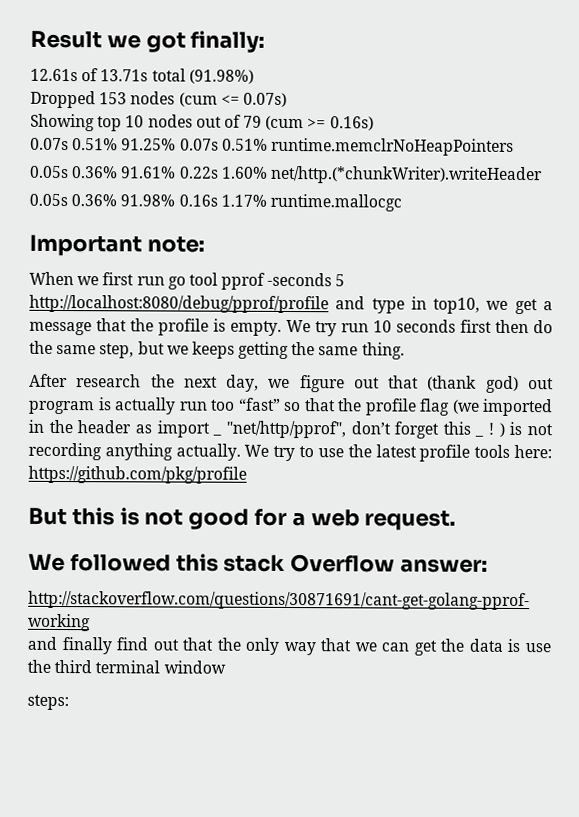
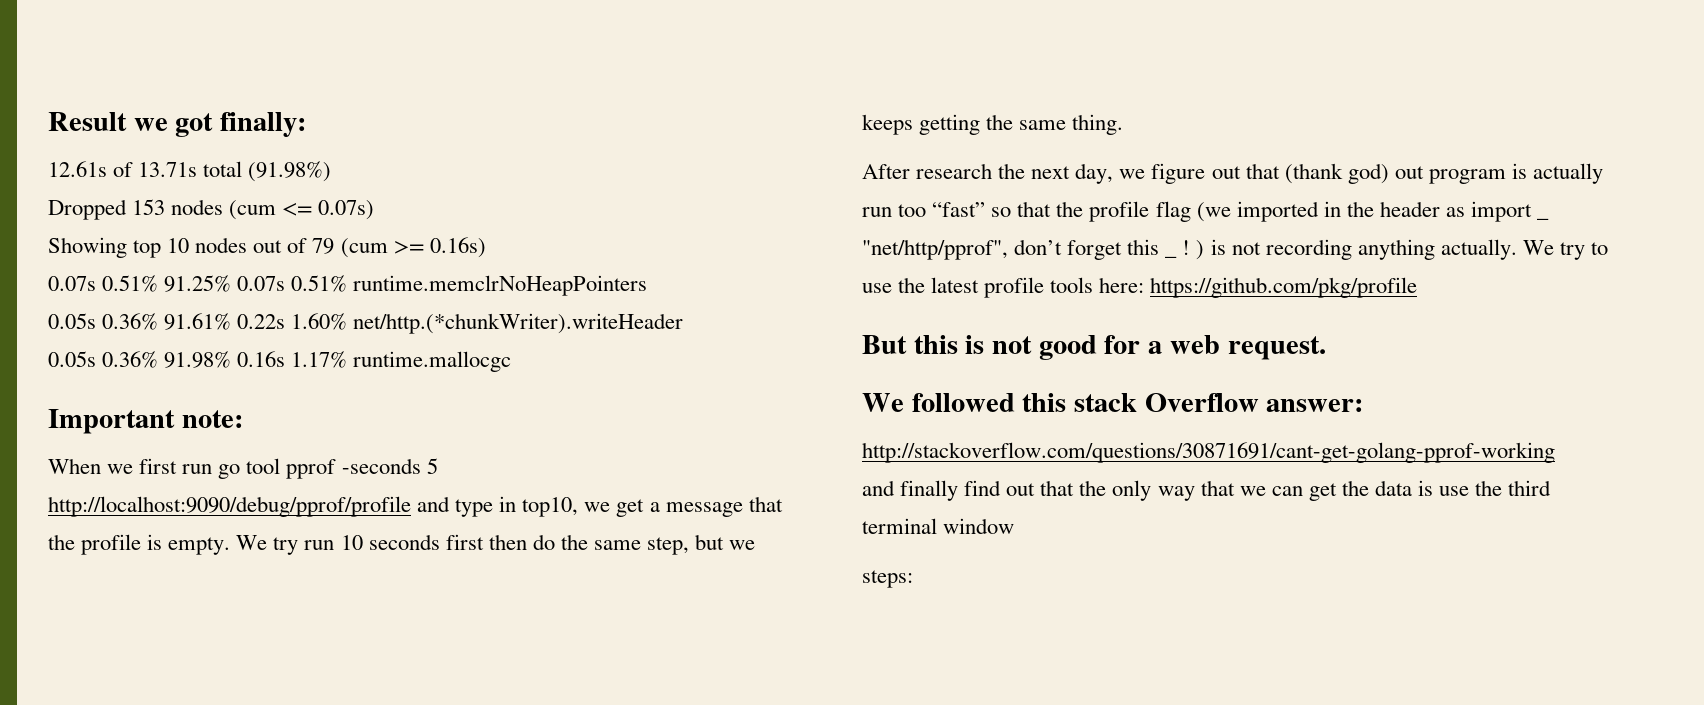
- When we first run go tool pprof -seconds 5 http://localhost:8080/debug/pprof/profile and type in top10, we get a message that the profile is empty.
+ When we first run go tool pprof -seconds 5 http://localhost:9090/debug/pprof/profile and type in top10, we get a message that the profile is empty.

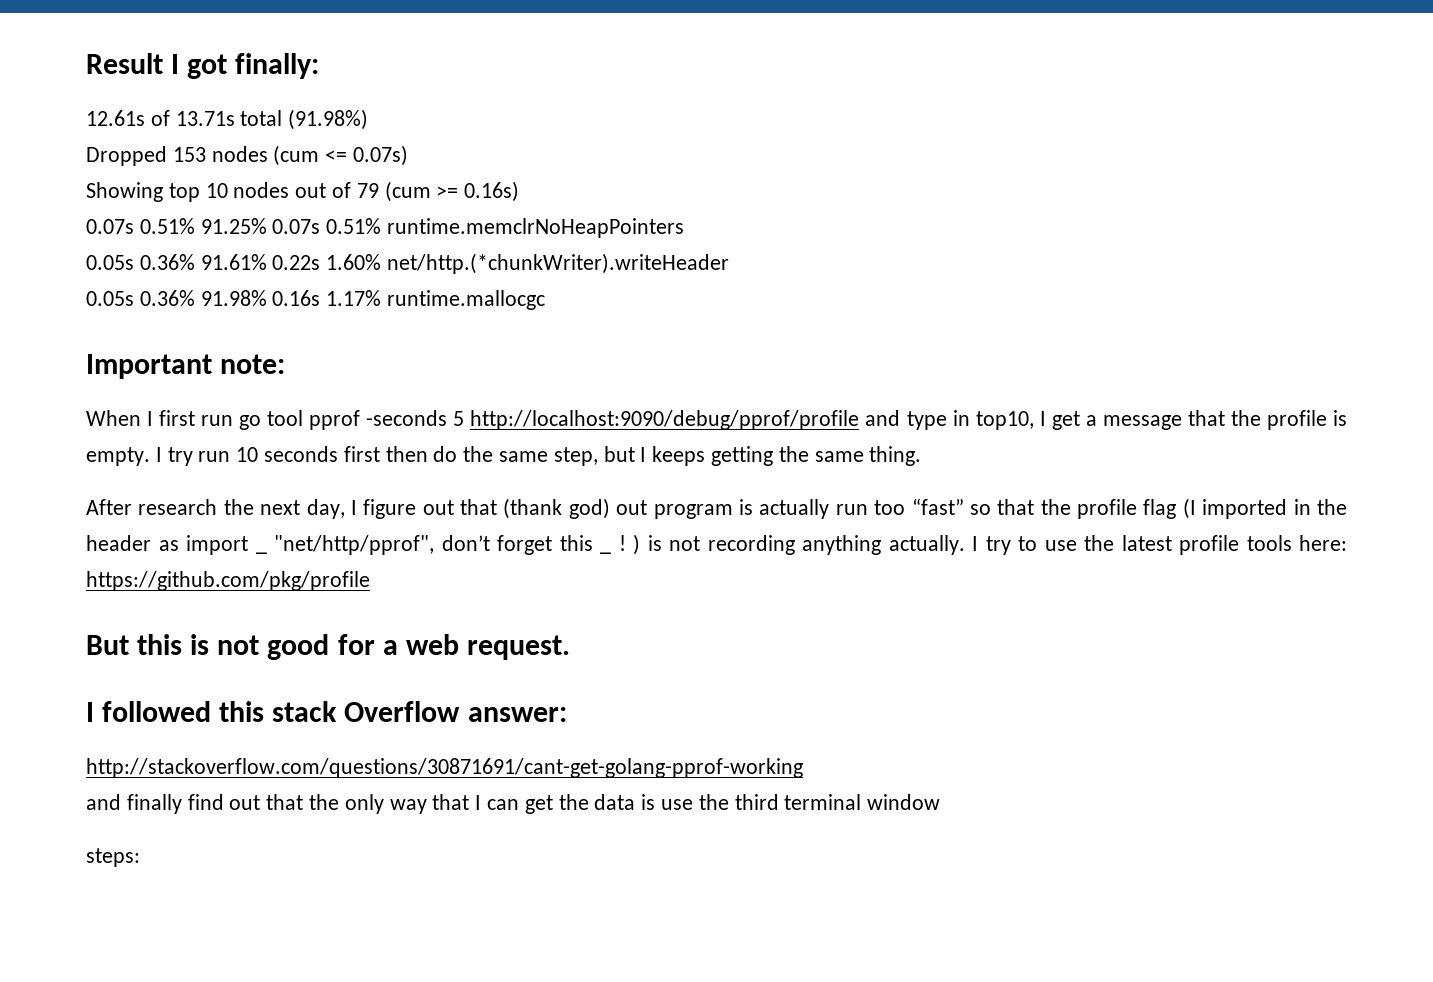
- Result we got finally:
+ Result I got finally:
- When we first run go tool pprof -seconds 5 http://localhost:9090/debug/pprof/profile and type in top10, we get a message that the profile is empty.
+ When I first run go tool pprof -seconds 5 http://localhost:9090/debug/pprof/profile and type in top10, I get a message that the profile is empty.
- We try run 10 seconds first then do the same step, but we keeps getting the same thing.
+ I try run 10 seconds first then do the same step, but I keeps getting the same thing.
- After research the next day, we figure out that (thank god) out program is actually run too “fast” so that the profile flag (we imported in the header as import _ "net/http/pprof", don’t forget this _ ! ) is not recording anything actually.
+ After research the next day, I figure out that (thank god) out program is actually run too “fast” so that the profile flag (I imported in the header as import _ "net/http/pprof", don’t forget this _ ! ) is not recording anything actually.
- We try to use the latest profile tools here: https://github.com/pkg/profile
+ I try to use the latest profile tools here: https://github.com/pkg/profile
- We followed this stack Overflow answer:
+ I followed this stack Overflow answer:
- and finally find out that the only way that we can get the data is use the third terminal window
+ and finally find out that the only way that I can get the data is use the third terminal window

